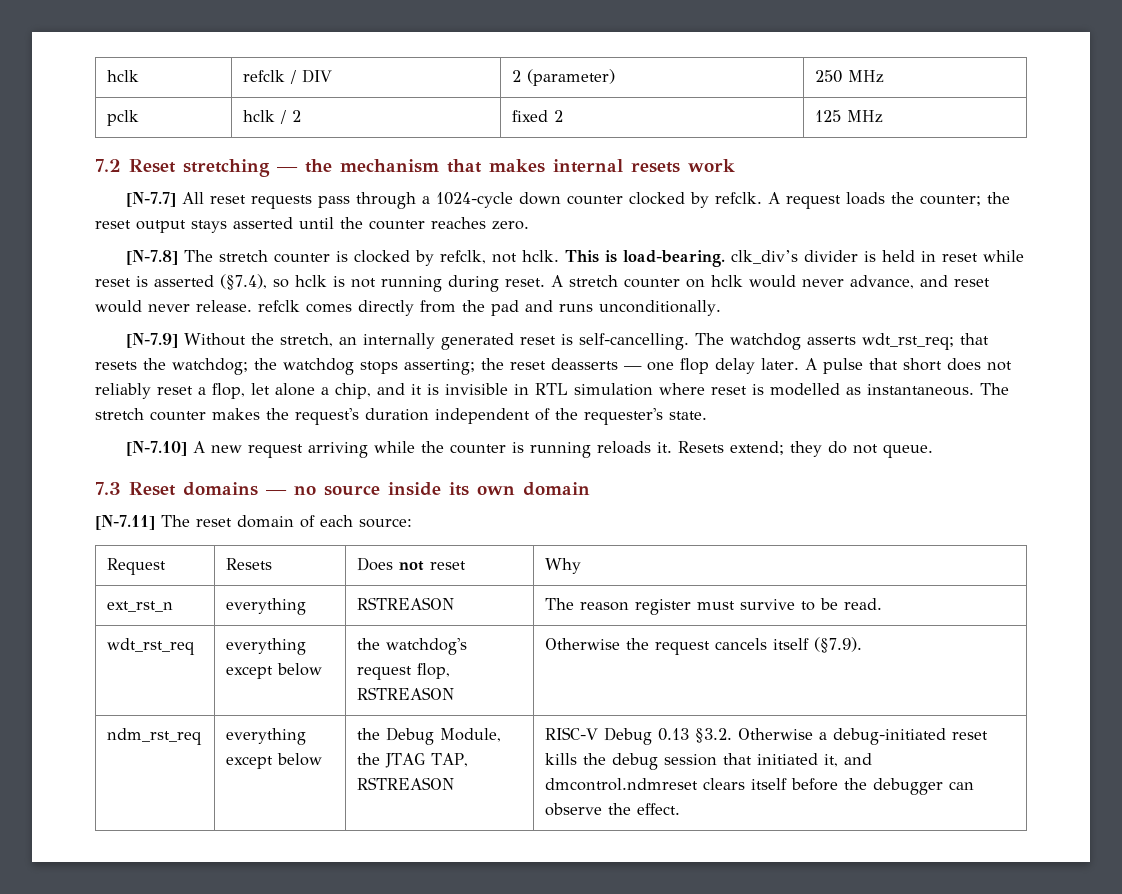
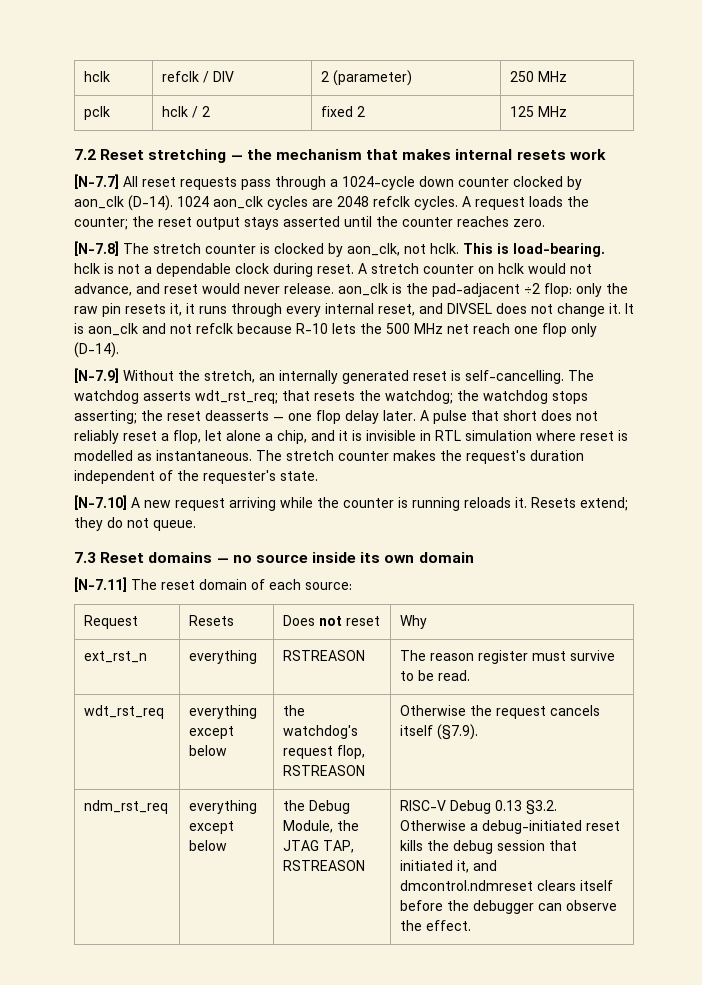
- [N-7.7] All reset requests pass through a 1024-cycle down counter clocked by refclk.
+ [N-7.7] All reset requests pass through a 1024-cycle down counter clocked by aon_clk (D-14). 1024 aon_clk cycles are 2048 refclk cycles.
- [N-7.8] The stretch counter is clocked by refclk, not hclk.
+ [N-7.8] The stretch counter is clocked by aon_clk, not hclk.
- This is load-bearing. clk_div’s divider is held in reset while reset is asserted (§7.4), so hclk is not running during reset.
+ This is load-bearing. hclk is not a dependable clock during reset.
- A stretch counter on hclk would never advance, and reset would never release. refclk comes directly from the pad and runs unconditionally.
+ A stretch counter on hclk would not advance, and reset would never release. aon_clk is the pad-adjacent ÷2 flop: only the raw pin resets it, it runs through every internal reset, and DIVSEL does not change it. It is aon_clk and not refclk because R-10 lets the 500 MHz net reach one flop only (D-14).

